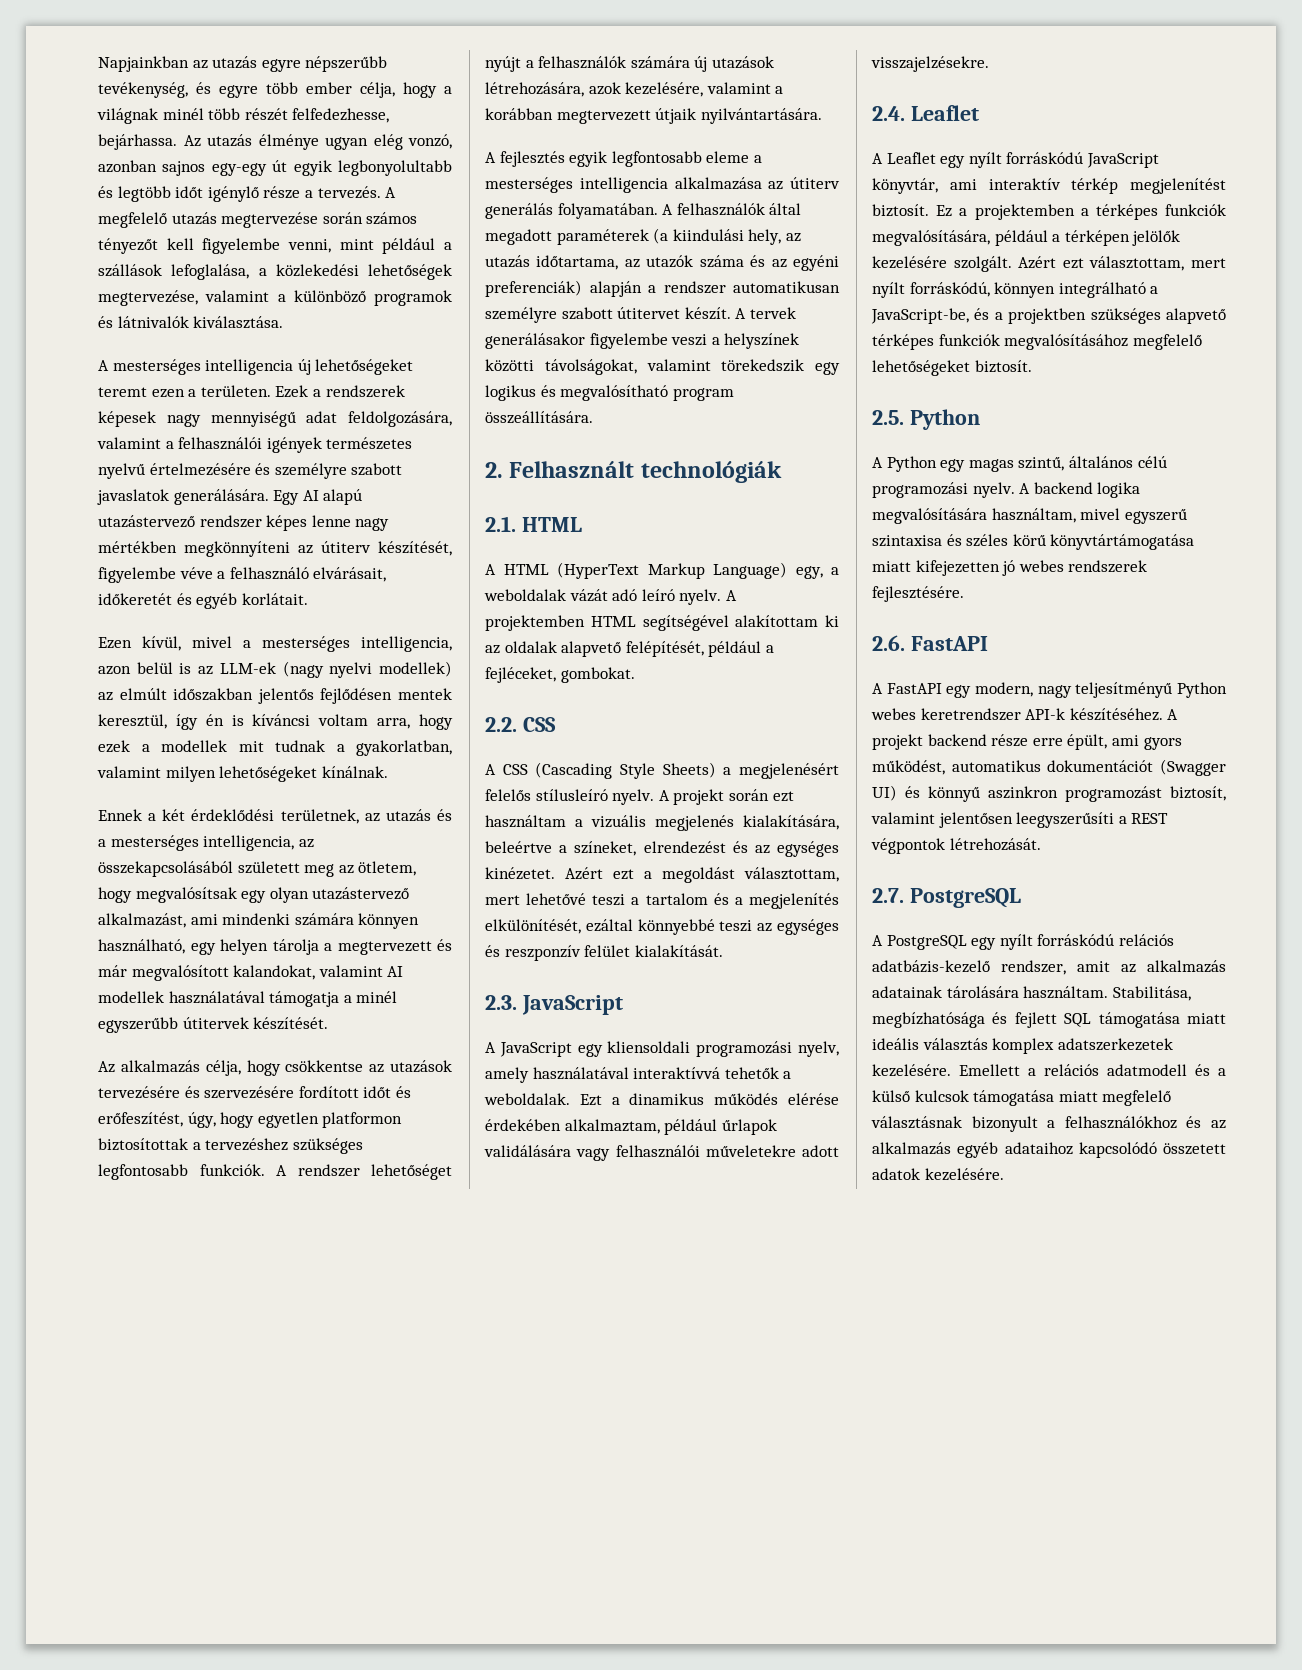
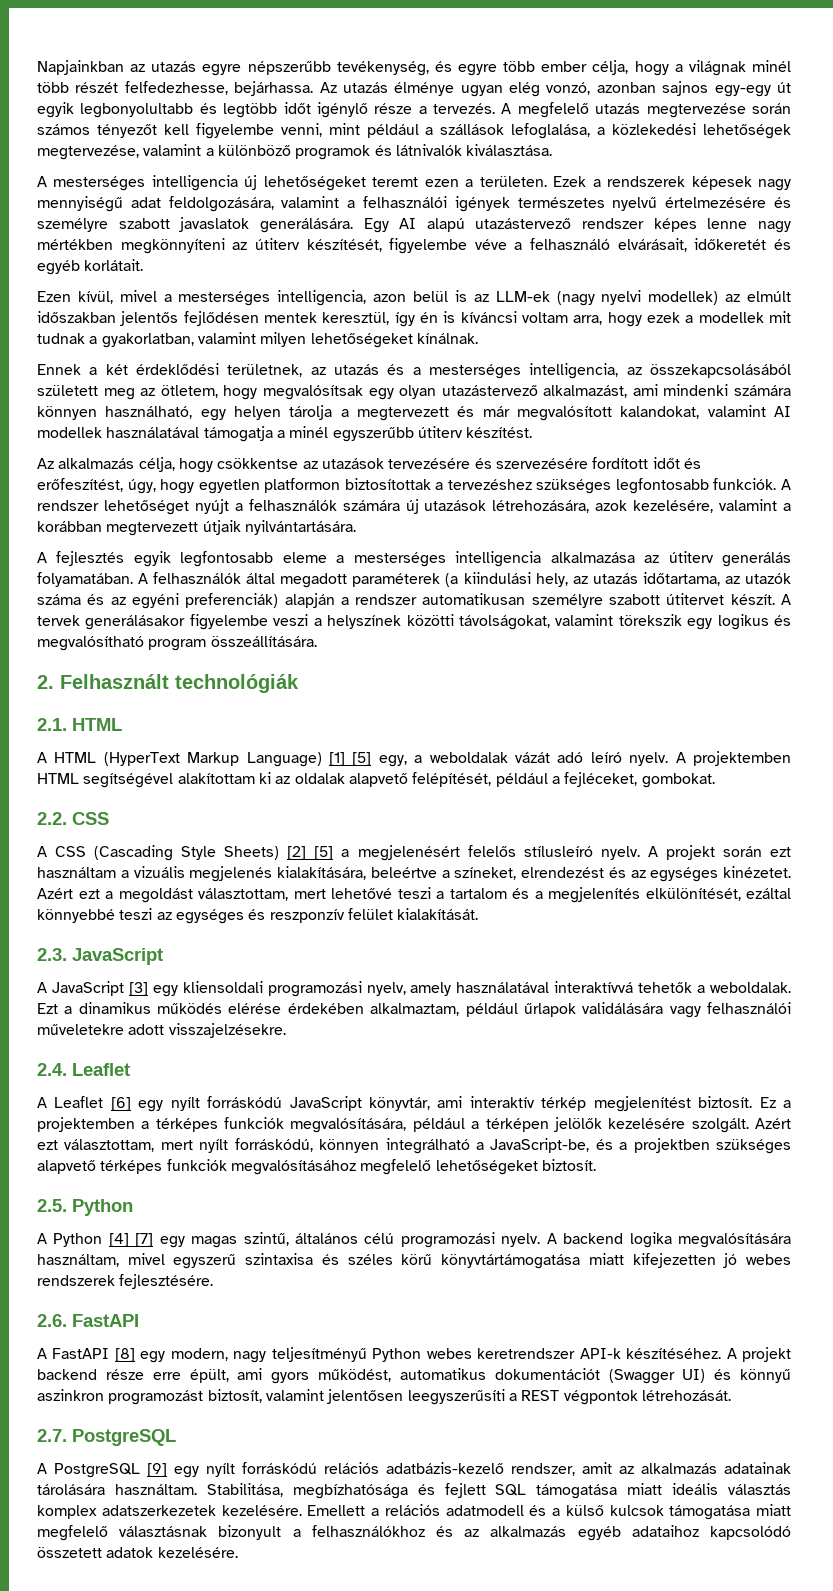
- Ennek a két érdeklődési területnek, az utazás és a mesterséges intelligencia, az összekapcsolásából született meg az ötletem, hogy megvalósítsak egy olyan utazástervező alkalmazást, ami mindenki számára könnyen használható, egy helyen tárolja a megtervezett és már megvalósított kalandokat, valamint AI modellek használatával támogatja a minél egyszerűbb útitervek készítését.
+ Ennek a két érdeklődési területnek, az utazás és a mesterséges intelligencia, az összekapcsolásából született meg az ötletem, hogy megvalósítsak egy olyan utazástervező alkalmazást, ami mindenki számára könnyen használható, egy helyen tárolja a megtervezett és már megvalósított kalandokat, valamint AI modellek használatával támogatja a minél egyszerűbb útiterv készítést.
- A tervek generálásakor figyelembe veszi a helyszínek közötti távolságokat, valamint törekedszik egy logikus és megvalósítható program összeállítására.
+ A tervek generálásakor figyelembe veszi a helyszínek közötti távolságokat, valamint törekszik egy logikus és megvalósítható program összeállítására.
- A HTML (HyperText Markup Language) egy, a weboldalak vázát adó leíró nyelv.
+ A HTML (HyperText Markup Language) [1] [5] egy, a weboldalak vázát adó leíró nyelv.
- A CSS (Cascading Style Sheets) a megjelenésért felelős stílusleíró nyelv.
+ A CSS (Cascading Style Sheets) [2] [5] a megjelenésért felelős stílusleíró nyelv.
- A JavaScript egy kliensoldali programozási nyelv, amely használatával interaktívvá tehetők a weboldalak.
+ A JavaScript [3] egy kliensoldali programozási nyelv, amely használatával interaktívvá tehetők a weboldalak.
- A Leaflet egy nyílt forráskódú JavaScript könyvtár, ami interaktív térkép megjelenítést biztosít.
+ A Leaflet [6] egy nyílt forráskódú JavaScript könyvtár, ami interaktív térkép megjelenítést biztosít.
- A Python egy magas szintű, általános célú programozási nyelv.
+ A Python [4] [7] egy magas szintű, általános célú programozási nyelv.
- A FastAPI egy modern, nagy teljesítményű Python webes keretrendszer API-k készítéséhez.
+ A FastAPI [8] egy modern, nagy teljesítményű Python webes keretrendszer API-k készítéséhez.
- A PostgreSQL egy nyílt forráskódú relációs adatbázis-kezelő rendszer, amit az alkalmazás adatainak tárolására használtam.
+ A PostgreSQL [9] egy nyílt forráskódú relációs adatbázis-kezelő rendszer, amit az alkalmazás adatainak tárolására használtam.

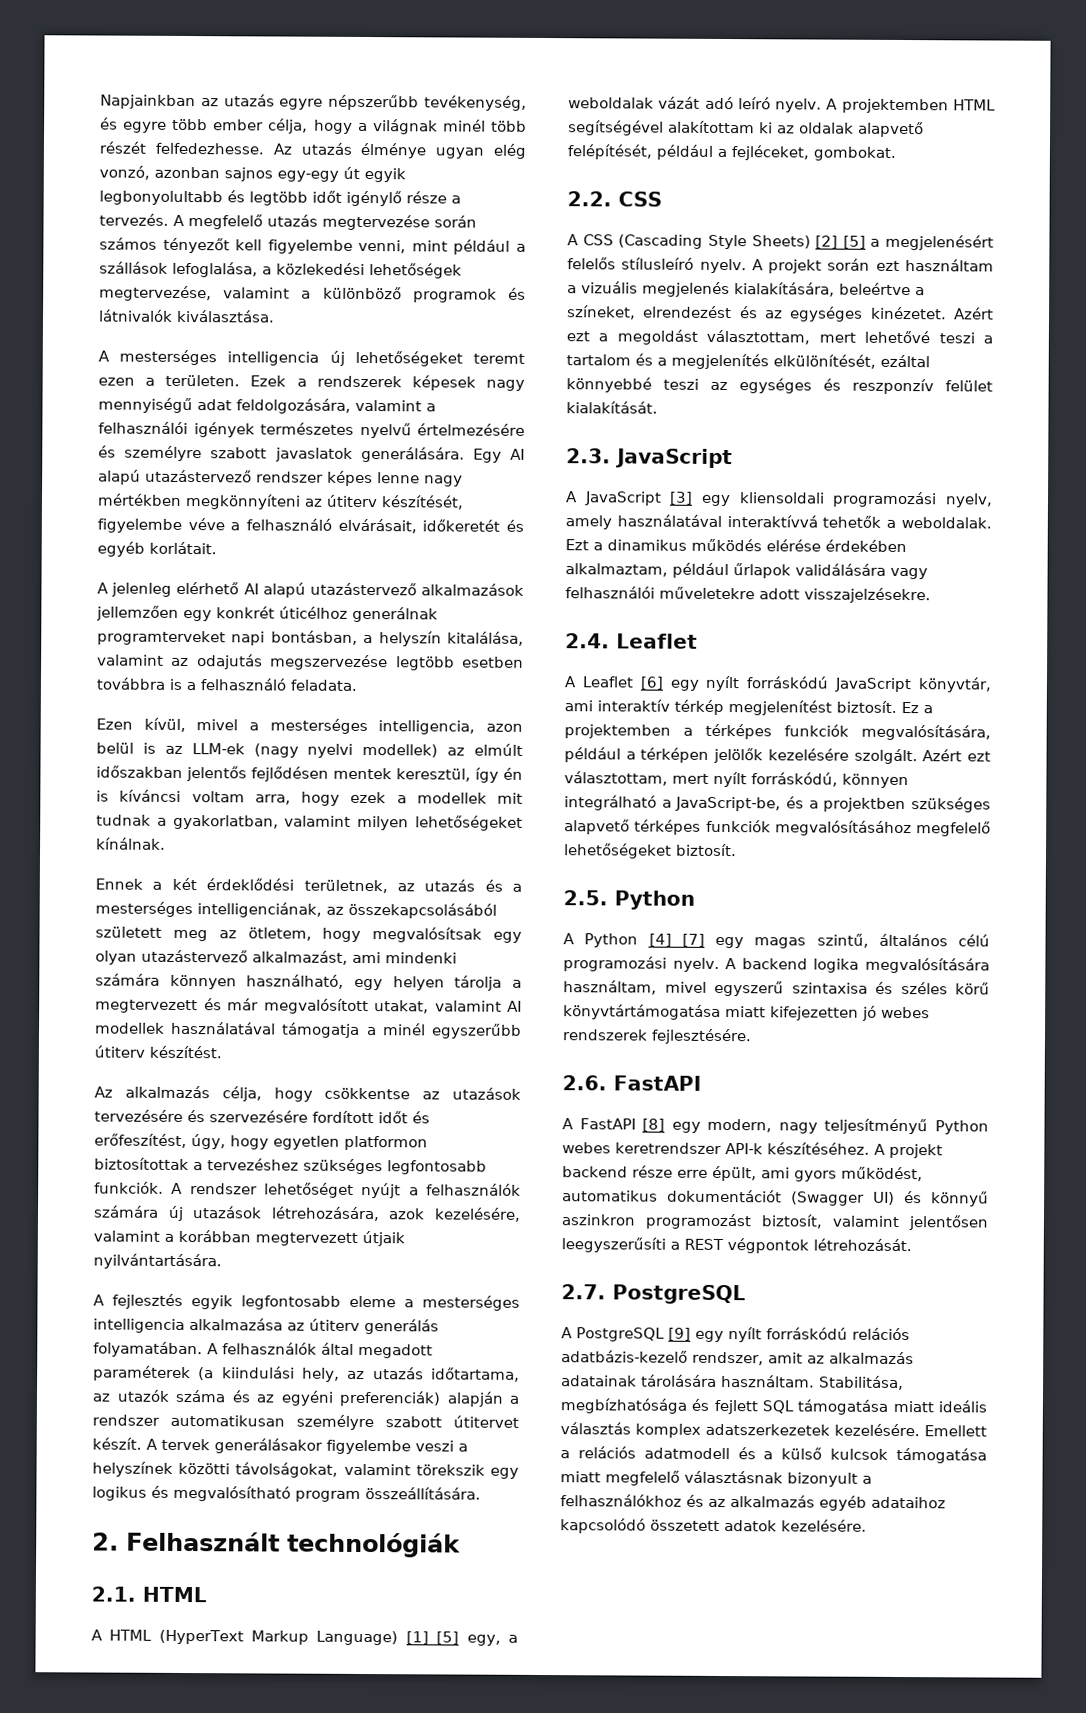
- Napjainkban az utazás egyre népszerűbb tevékenység, és egyre több ember célja, hogy a világnak minél több részét felfedezhesse, bejárhassa.
+ Napjainkban az utazás egyre népszerűbb tevékenység, és egyre több ember célja, hogy a világnak minél több részét felfedezhesse.
+ A jelenleg elérhető AI alapú utazástervező alkalmazások jellemzően egy konkrét úticélhoz generálnak programterveket napi bontásban, a helyszín kitalálása, valamint az odajutás megszervezése legtöbb esetben továbbra is a felhasználó feladata.
- Ennek a két érdeklődési területnek, az utazás és a mesterséges intelligencia, az összekapcsolásából született meg az ötletem, hogy megvalósítsak egy olyan utazástervező alkalmazást, ami mindenki számára könnyen használható, egy helyen tárolja a megtervezett és már megvalósított kalandokat, valamint AI modellek használatával támogatja a minél egyszerűbb útiterv készítést.
+ Ennek a két érdeklődési területnek, az utazás és a mesterséges intelligenciának, az összekapcsolásából született meg az ötletem, hogy megvalósítsak egy olyan utazástervező alkalmazást, ami mindenki számára könnyen használható, egy helyen tárolja a megtervezett és már megvalósított utakat, valamint AI modellek használatával támogatja a minél egyszerűbb útiterv készítést.

